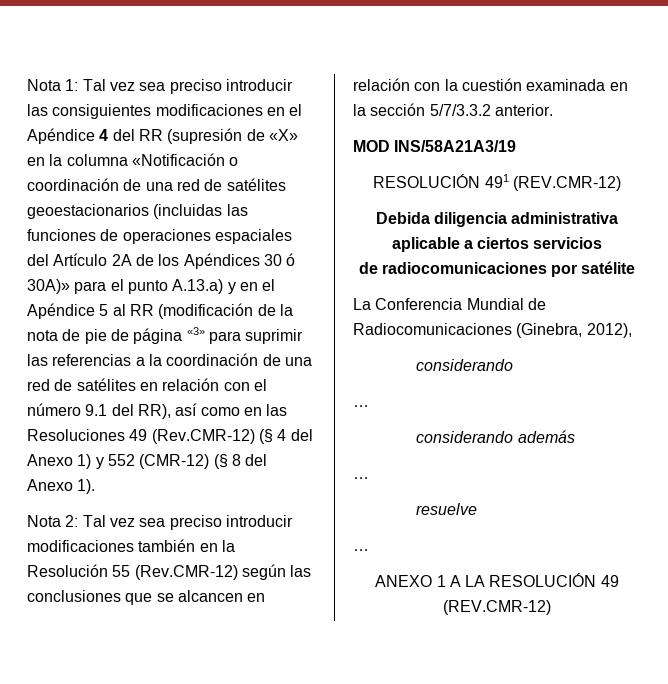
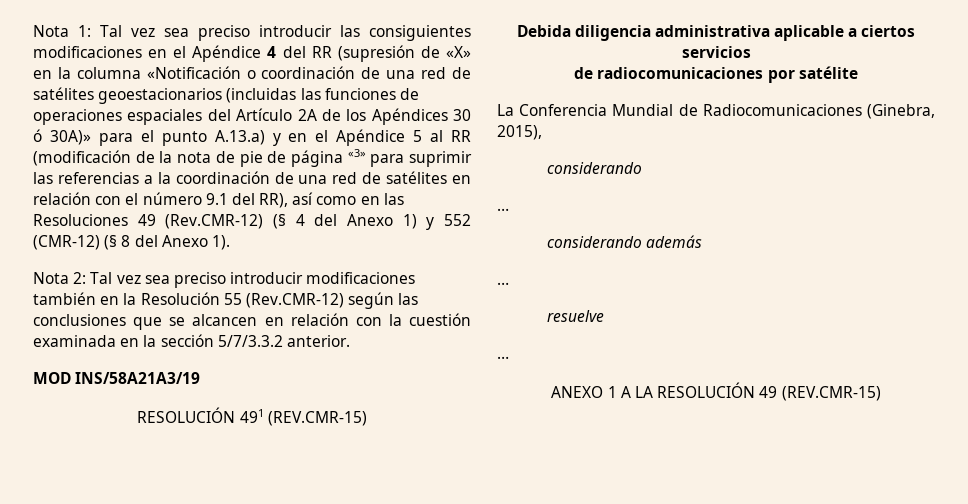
- RESOLUCIÓN 491 (REV.CMR-12)
+ RESOLUCIÓN 491 (REV.CMR-15)
- La Conferencia Mundial de Radiocomunicaciones (Ginebra, 2012),
+ La Conferencia Mundial de Radiocomunicaciones (Ginebra, 2015),
- ANEXO 1 A LA RESOLUCIÓN 49 (REV.CMR-12)
+ ANEXO 1 A LA RESOLUCIÓN 49 (REV.CMR-15)

